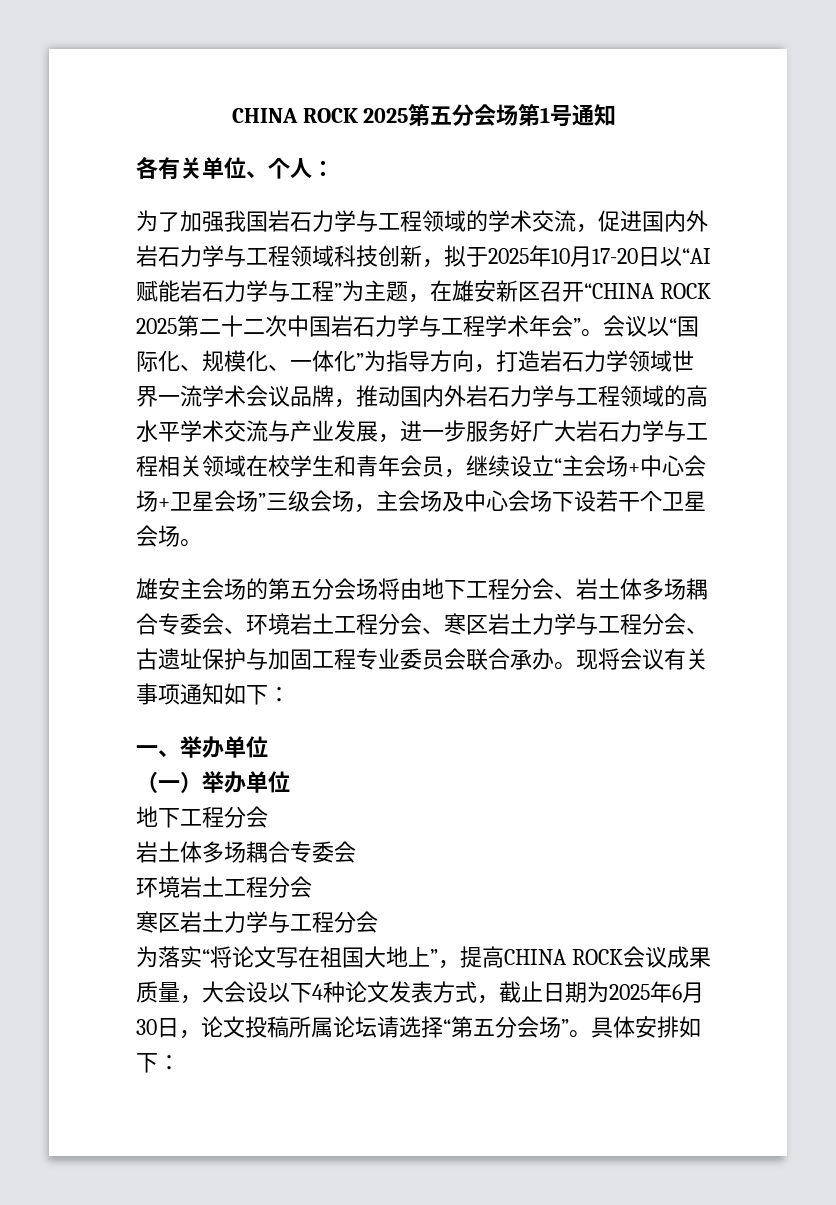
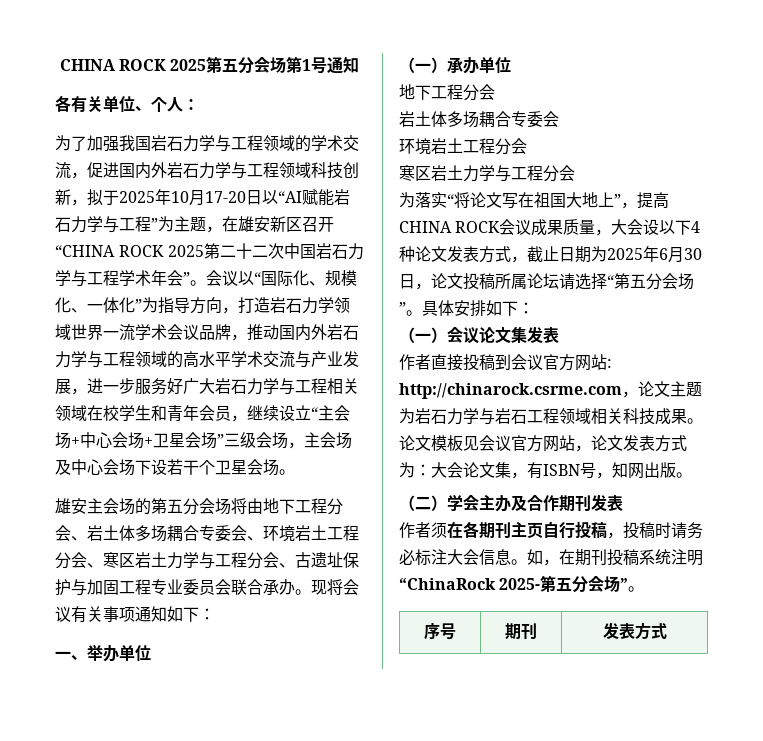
- （一）举办单位
+ （一）承办单位
+ （一）会议论文集发表
+ 作者直接投稿到会议官方网站: http://chinarock.csrme.com，论文主题为岩石力学与岩石工程领域相关科技成果。论文模板见会议官方网站，论文发表方式为：大会论文集，有ISBN号，知网出版。
+ （二）学会主办及合作期刊发表
+ 作者须在各期刊主页自行投稿，投稿时请务必标注大会信息。如，在期刊投稿系统注明“ChinaRock 2025-第五分会场”。
+ 序号 | 期刊 | 发表方式

